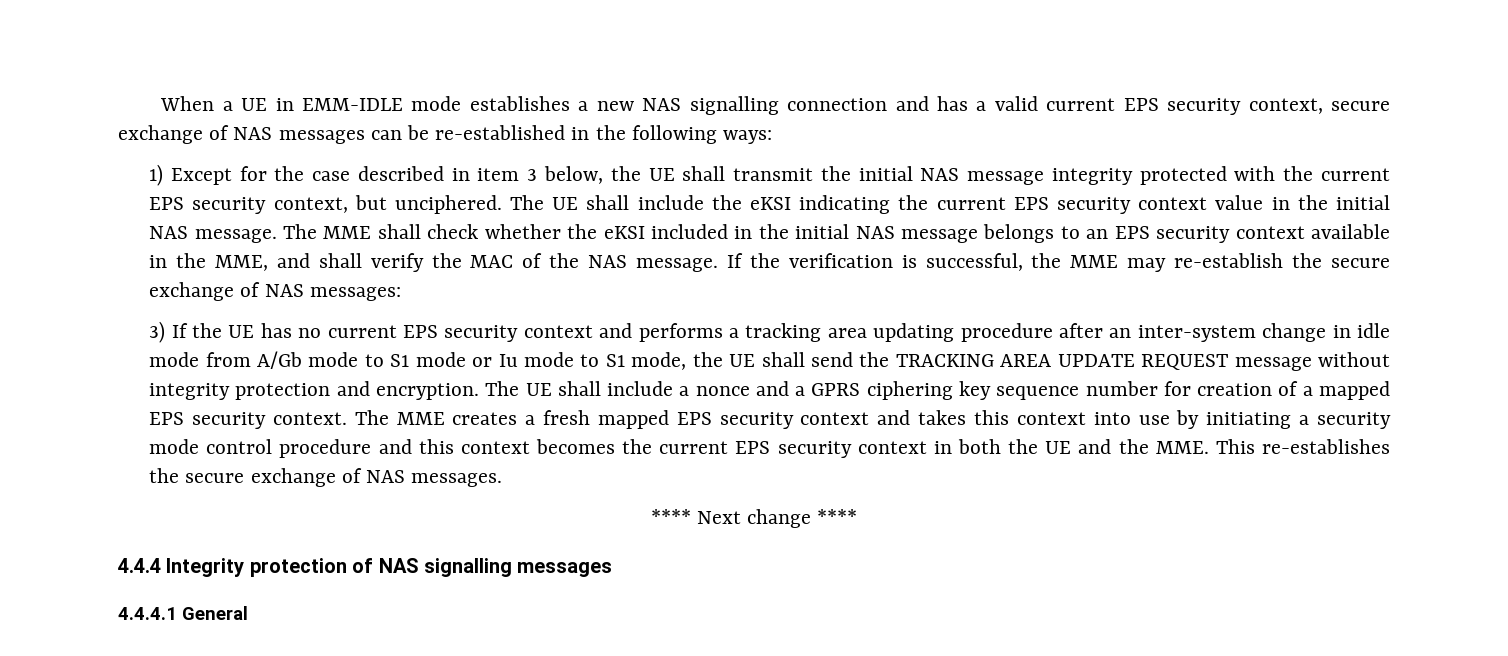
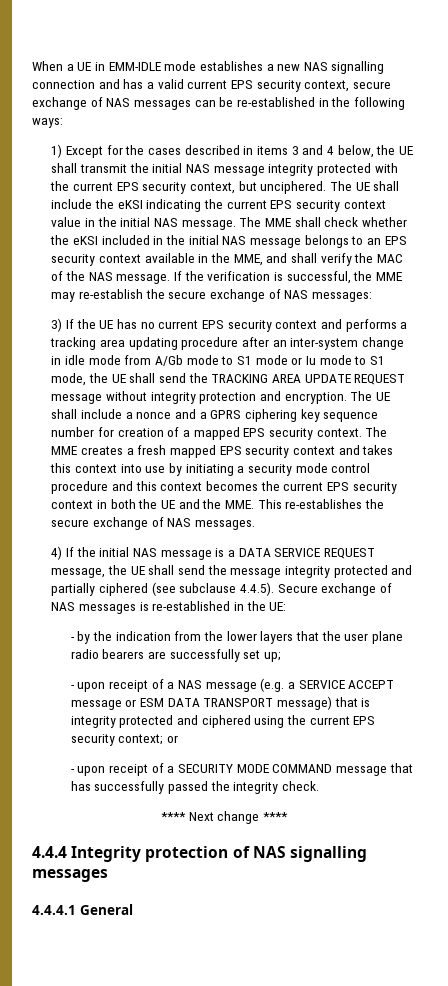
- 1) Except for the case described in item 3 below, the UE shall transmit the initial NAS message integrity protected with the current EPS security context, but unciphered.
+ 1) Except for the cases described in items 3 and 4 below, the UE shall transmit the initial NAS message integrity protected with the current EPS security context, but unciphered.
+ 4) If the initial NAS message is a DATA SERVICE REQUEST message, the UE shall send the message integrity protected and partially ciphered (see subclause 4.4.5). Secure exchange of NAS messages is re-established in the UE:
+ - by the indication from the lower layers that the user plane radio bearers are successfully set up;
+ - upon receipt of a NAS message (e.g. a SERVICE ACCEPT message or ESM DATA TRANSPORT message) that is integrity protected and ciphered using the current EPS security context; or
+ - upon receipt of a SECURITY MODE COMMAND message that has successfully passed the integrity check.

